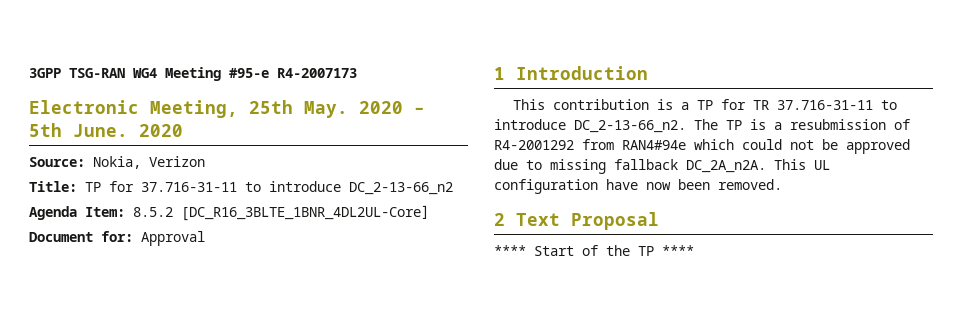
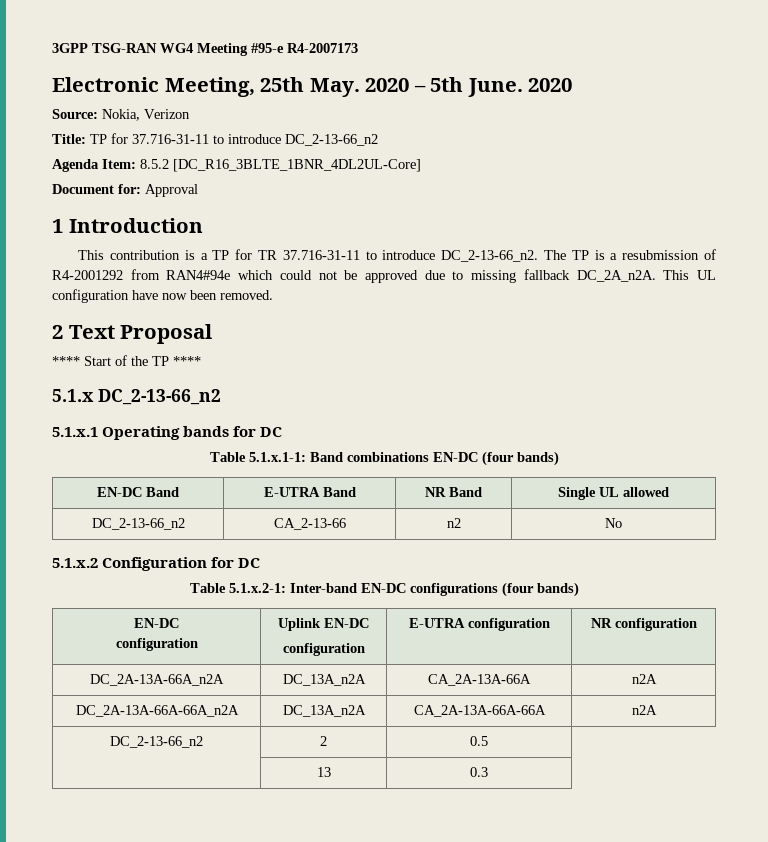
+ 5.1.x DC_2-13-66_n2
+ 5.1.x.1 Operating bands for DC
+ Table 5.1.x.1-1: Band combinations EN-DC (four bands)
+ EN-DC Band | E-UTRA Band | NR Band | Single UL allowed
+ DC_2-13-66_n2 | CA_2-13-66 | n2 | No
+ 5.1.x.2 Configuration for DC
+ Table 5.1.x.2-1: Inter-band EN-DC configurations (four bands)
+ EN-DC
+ configuration | Uplink EN-DC
+ configuration | E-UTRA configuration | NR configuration
+ DC_2A-13A-66A_n2A | DC_13A_n2A | CA_2A-13A-66A | n2A
+ DC_2A-13A-66A-66A_n2A | DC_13A_n2A | CA_2A-13A-66A-66A | n2A
+ DC_2-13-66_n2 | 2 | 0.5
+ | 13 | 0.3

